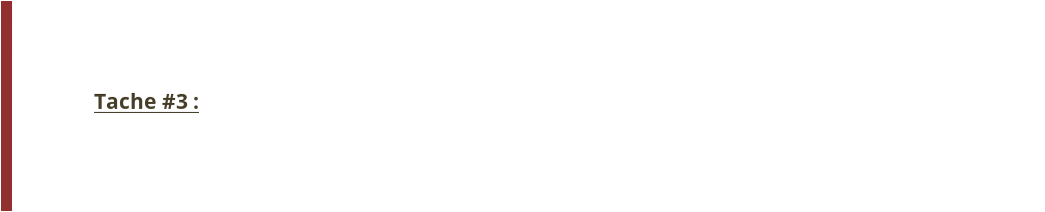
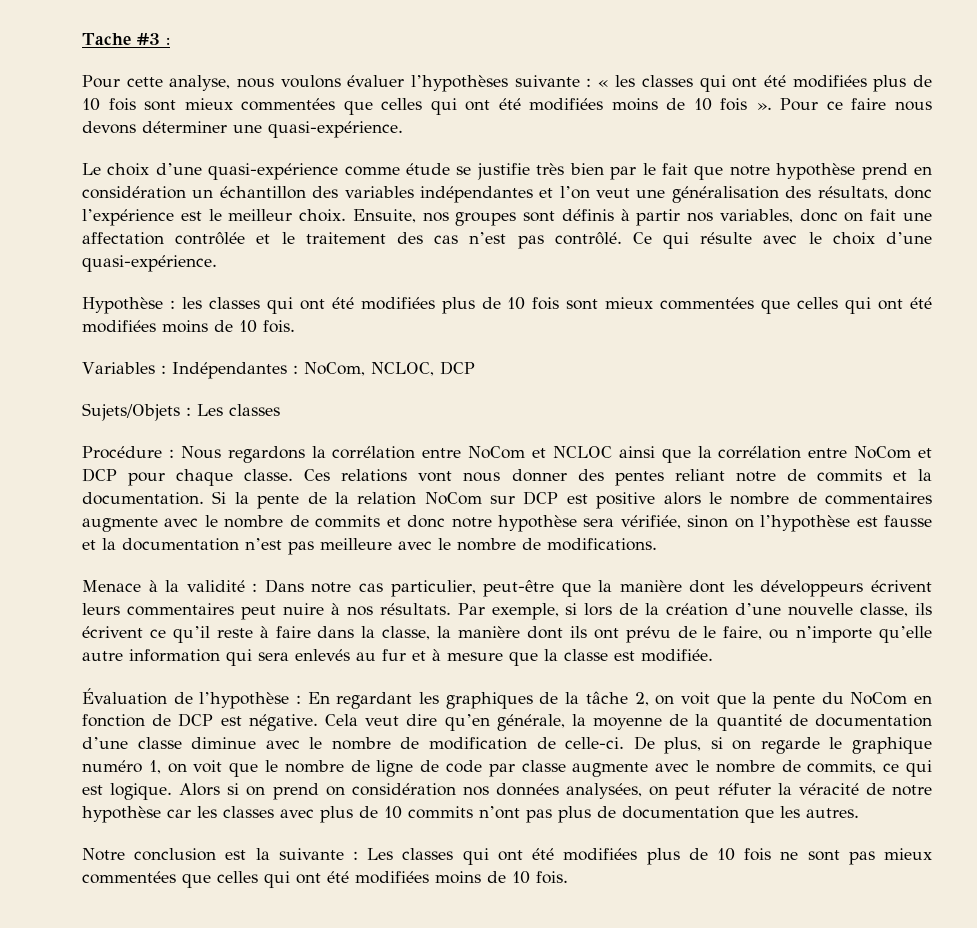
+ Pour cette analyse, nous voulons évaluer l’hypothèses suivante : « les classes qui ont été modifiées plus de 10 fois sont mieux commentées que celles qui ont été modifiées moins de 10 fois ». Pour ce faire nous devons déterminer une quasi-expérience.
+ Le choix d’une quasi-expérience comme étude se justifie très bien par le fait que notre hypothèse prend en considération un échantillon des variables indépendantes et l’on veut une généralisation des résultats, donc l’expérience est le meilleur choix. Ensuite, nos groupes sont définis à partir nos variables, donc on fait une affectation contrôlée et le traitement des cas n’est pas contrôlé. Ce qui résulte avec le choix d’une quasi-expérience.
+ Hypothèse : les classes qui ont été modifiées plus de 10 fois sont mieux commentées que celles qui ont été modifiées moins de 10 fois.
+ Variables : Indépendantes : NoCom, NCLOC, DCP
+ Sujets/Objets : Les classes
+ Procédure : Nous regardons la corrélation entre NoCom et NCLOC ainsi que la corrélation entre NoCom et DCP pour chaque classe. Ces relations vont nous donner des pentes reliant notre de commits et la documentation. Si la pente de la relation NoCom sur DCP est positive alors le nombre de commentaires augmente avec le nombre de commits et donc notre hypothèse sera vérifiée, sinon on l’hypothèse est fausse et la documentation n’est pas meilleure avec le nombre de modifications.
+ Menace à la validité : Dans notre cas particulier, peut-être que la manière dont les développeurs écrivent leurs commentaires peut nuire à nos résultats. Par exemple, si lors de la création d’une nouvelle classe, ils écrivent ce qu’il reste à faire dans la classe, la manière dont ils ont prévu de le faire, ou n’importe qu’elle autre information qui sera enlevés au fur et à mesure que la classe est modifiée.
+ Évaluation de l’hypothèse : En regardant les graphiques de la tâche 2, on voit que la pente du NoCom en fonction de DCP est négative. Cela veut dire qu’en générale, la moyenne de la quantité de documentation d’une classe diminue avec le nombre de modification de celle-ci. De plus, si on regarde le graphique numéro 1, on voit que le nombre de ligne de code par classe augmente avec le nombre de commits, ce qui est logique. Alors si on prend on considération nos données analysées, on peut réfuter la véracité de notre hypothèse car les classes avec plus de 10 commits n’ont pas plus de documentation que les autres.
+ Notre conclusion est la suivante : Les classes qui ont été modifiées plus de 10 fois ne sont pas mieux commentées que celles qui ont été modifiées moins de 10 fois.

